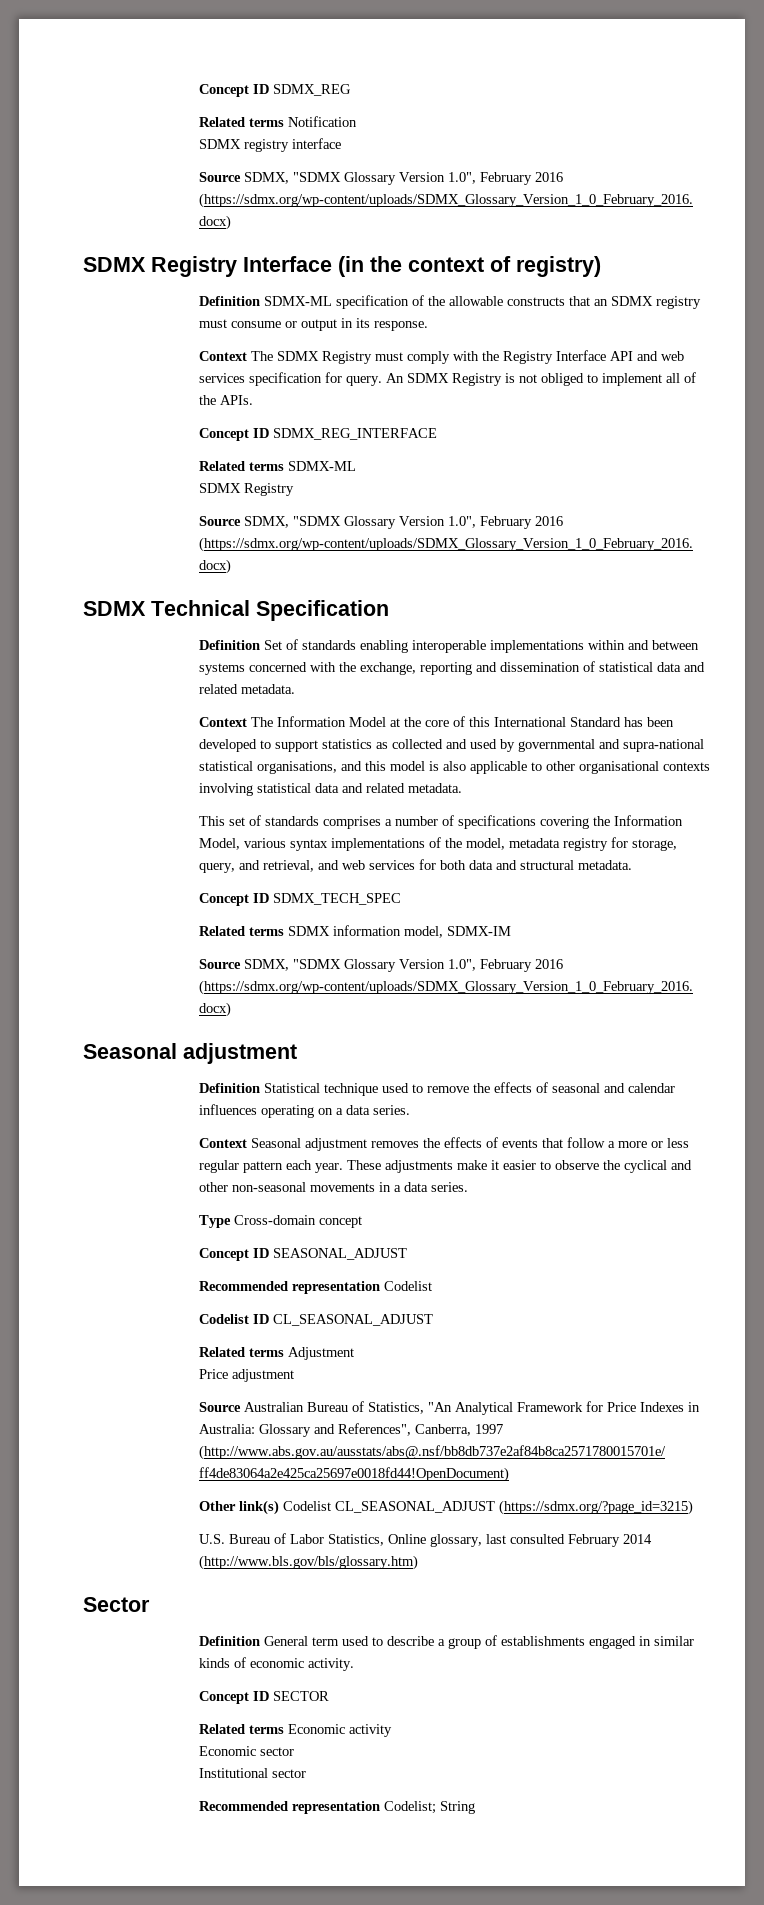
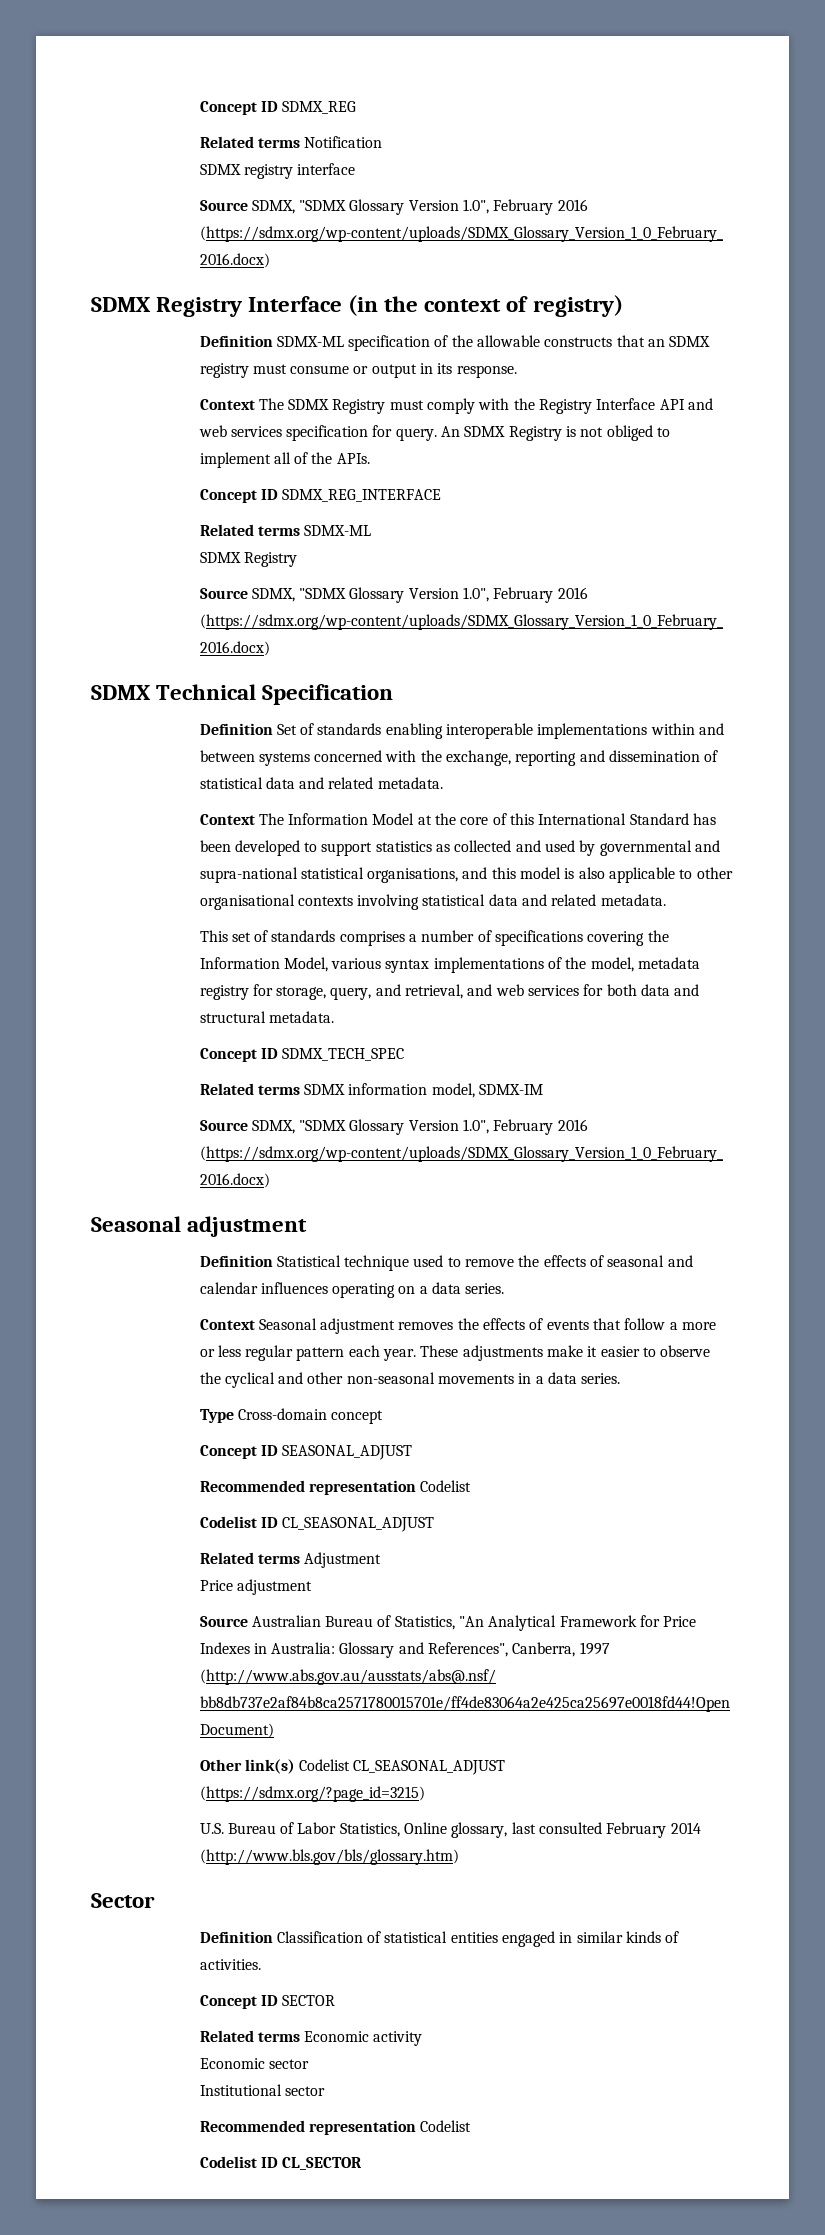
- Definition General term used to describe a group of establishments engaged in similar kinds of economic activity.
+ Definition Classification of statistical entities engaged in similar kinds of activities.
  Institutional sector
- Recommended representation Codelist; String
+ Recommended representation Codelist
+ Codelist ID CL_SECTOR

